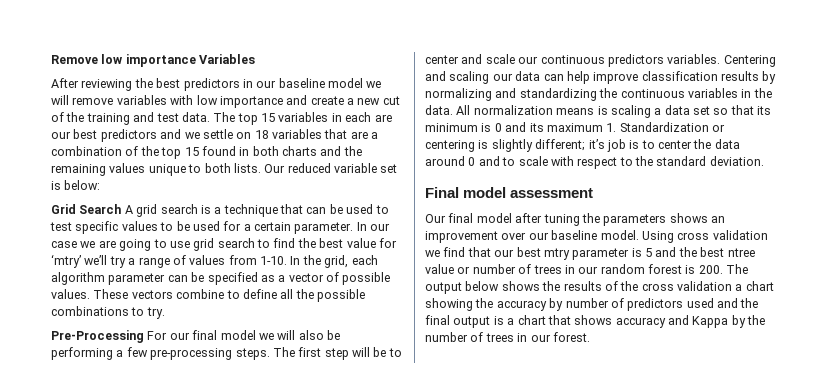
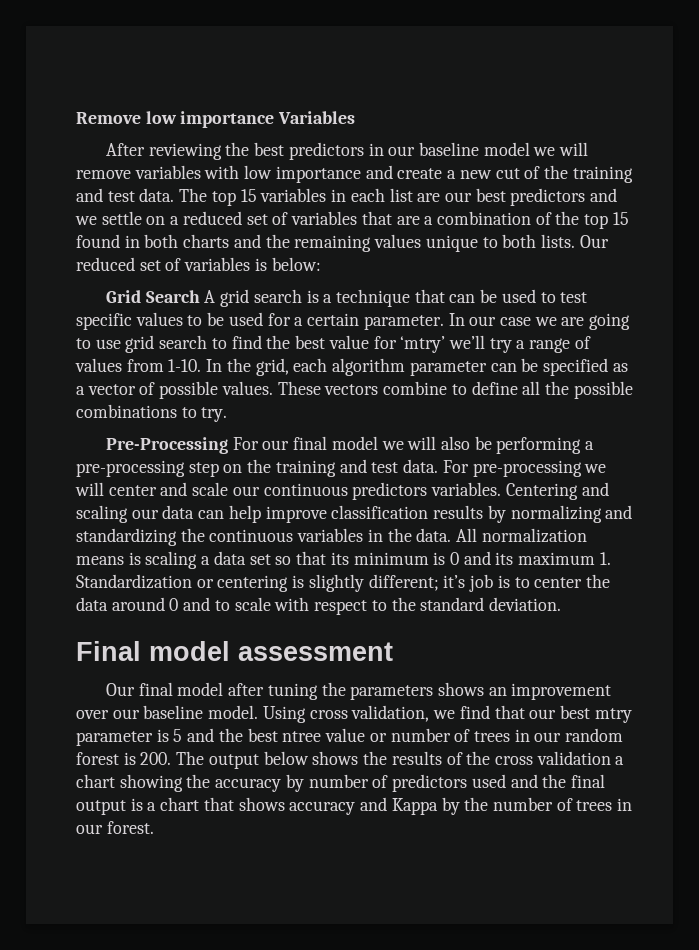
- The top 15 variables in each are our best predictors and we settle on 18 variables that are a combination of the top 15 found in both charts and the remaining values unique to both lists.
+ The top 15 variables in each list are our best predictors and we settle on a reduced set of variables that are a combination of the top 15 found in both charts and the remaining values unique to both lists.
- Our reduced variable set is below:
+ Our reduced set of variables is below:
- Pre-Processing For our final model we will also be performing a few pre-processing steps. The first step will be to center and scale our continuous predictors variables.
+ Pre-Processing For our final model we will also be performing a pre-processing step on the training and test data. For pre-processing we will center and scale our continuous predictors variables.
- Using cross validation we find that our best mtry parameter is 5 and the best ntree value or number of trees in our random forest is 200. The output below shows the results of the cross validation a chart showing the accuracy by number of predictors used and the final output is a chart that shows accuracy and Kappa by the number of trees in our forest.
+ Using cross validation, we find that our best mtry parameter is 5 and the best ntree value or number of trees in our random forest is 200. The output below shows the results of the cross validation a chart showing the accuracy by number of predictors used and the final output is a chart that shows accuracy and Kappa by the number of trees in our forest.

